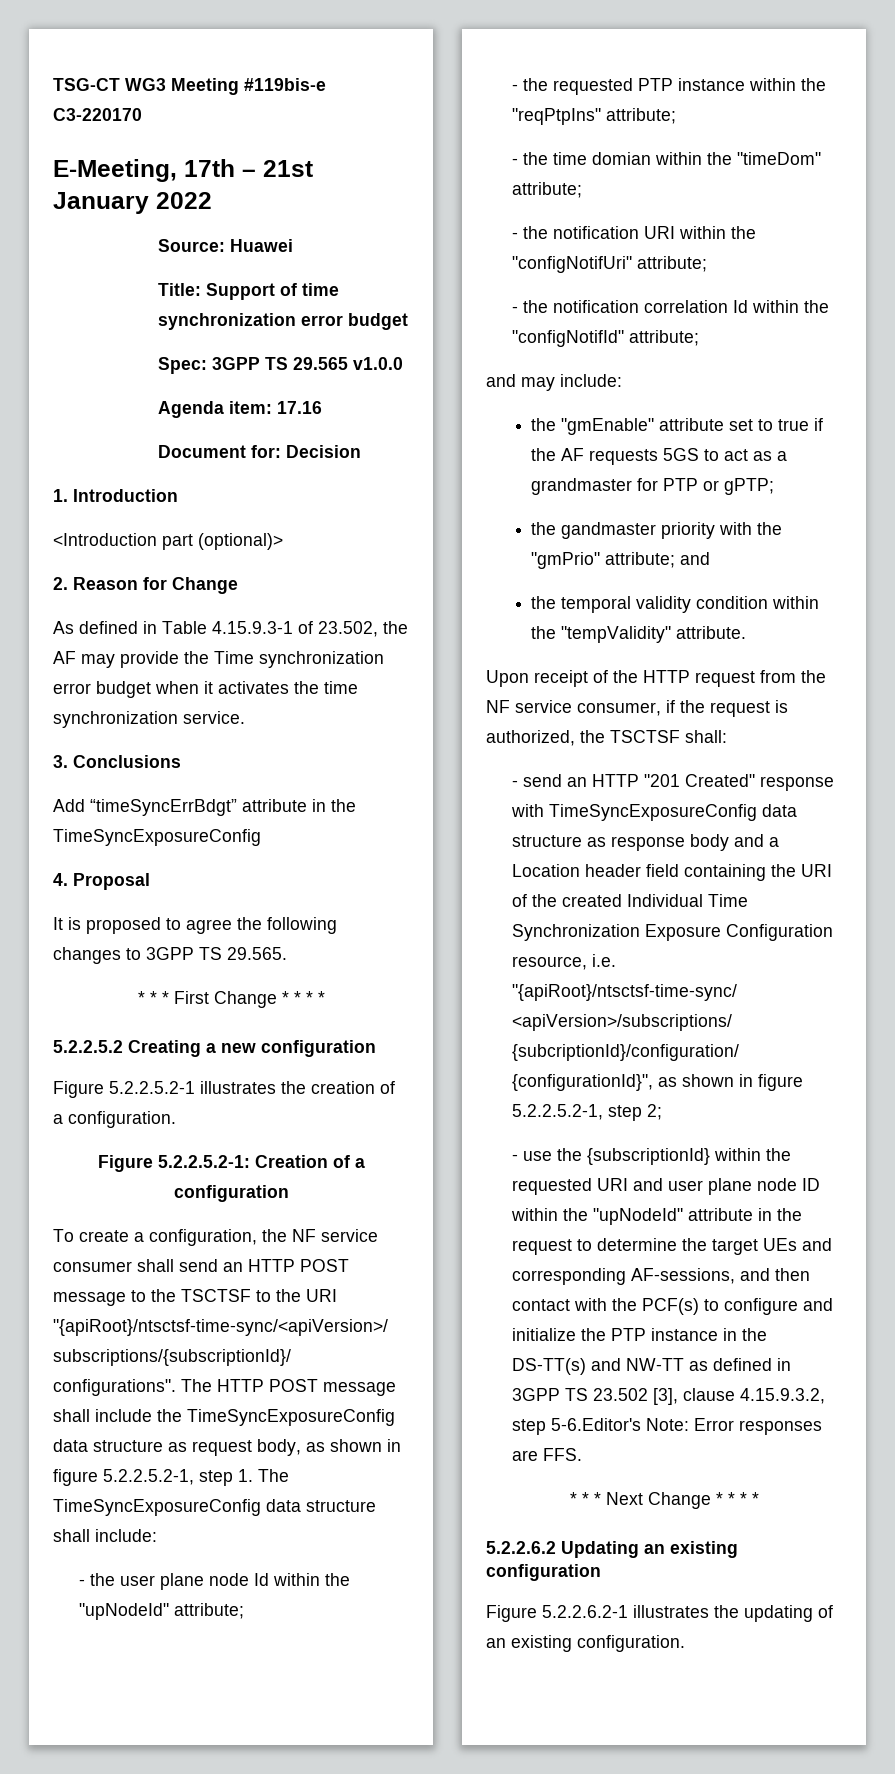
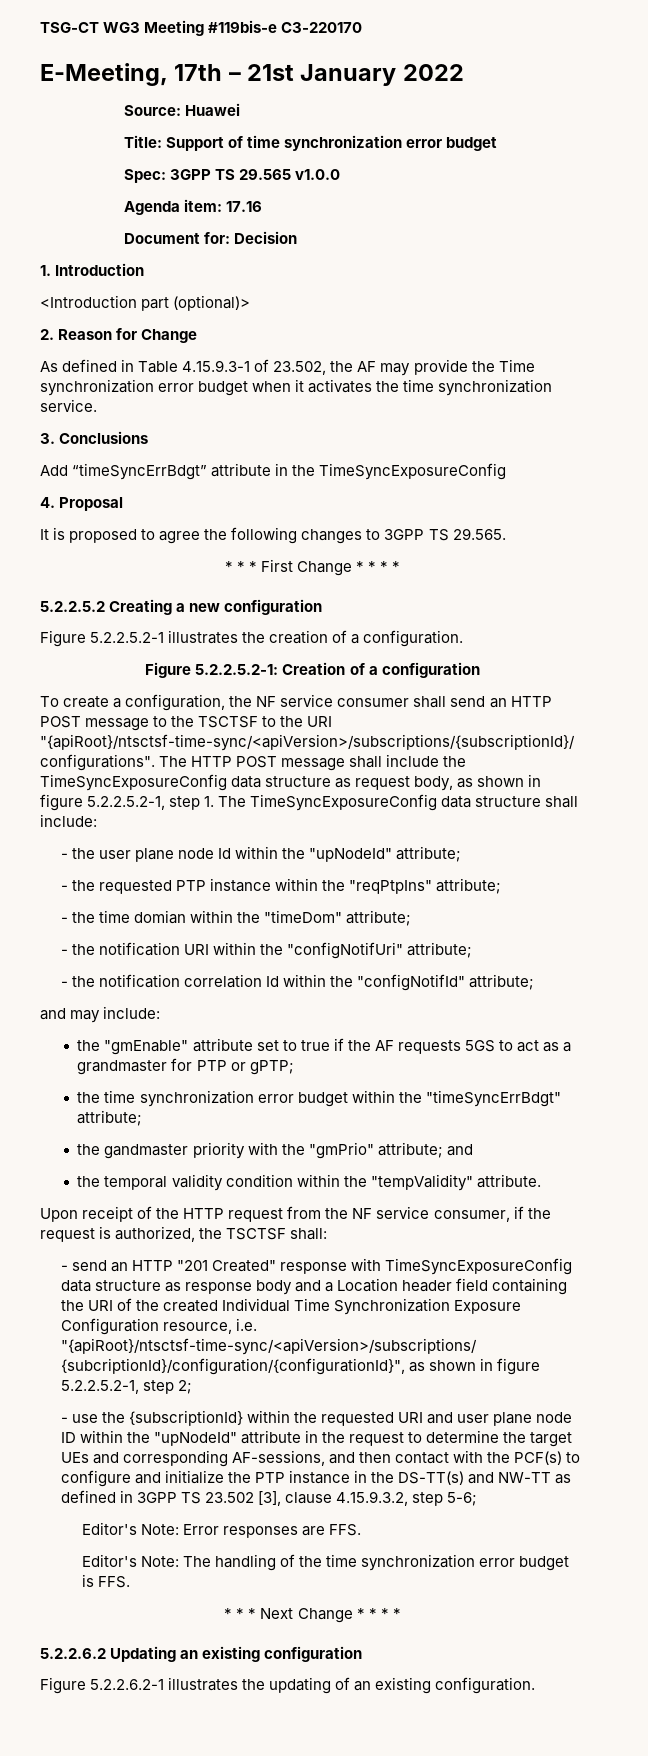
+ the time synchronization error budget within the "timeSyncErrBdgt" attribute;
- - use the {subscriptionId} within the requested URI and user plane node ID within the "upNodeId" attribute in the request to determine the target UEs and corresponding AF-sessions, and then contact with the PCF(s) to configure and initialize the PTP instance in the DS-TT(s) and NW-TT as defined in 3GPP TS 23.502 [3], clause 4.15.9.3.2, step 5-6.Editor's Note:
+ - use the {subscriptionId} within the requested URI and user plane node ID within the "upNodeId" attribute in the request to determine the target UEs and corresponding AF-sessions, and then contact with the PCF(s) to configure and initialize the PTP instance in the DS-TT(s) and NW-TT as defined in 3GPP TS 23.502 [3], clause 4.15.9.3.2, step 5-6;
+ Editor's Note:
+ Editor's Note: The handling of the time synchronization error budget is FFS.

